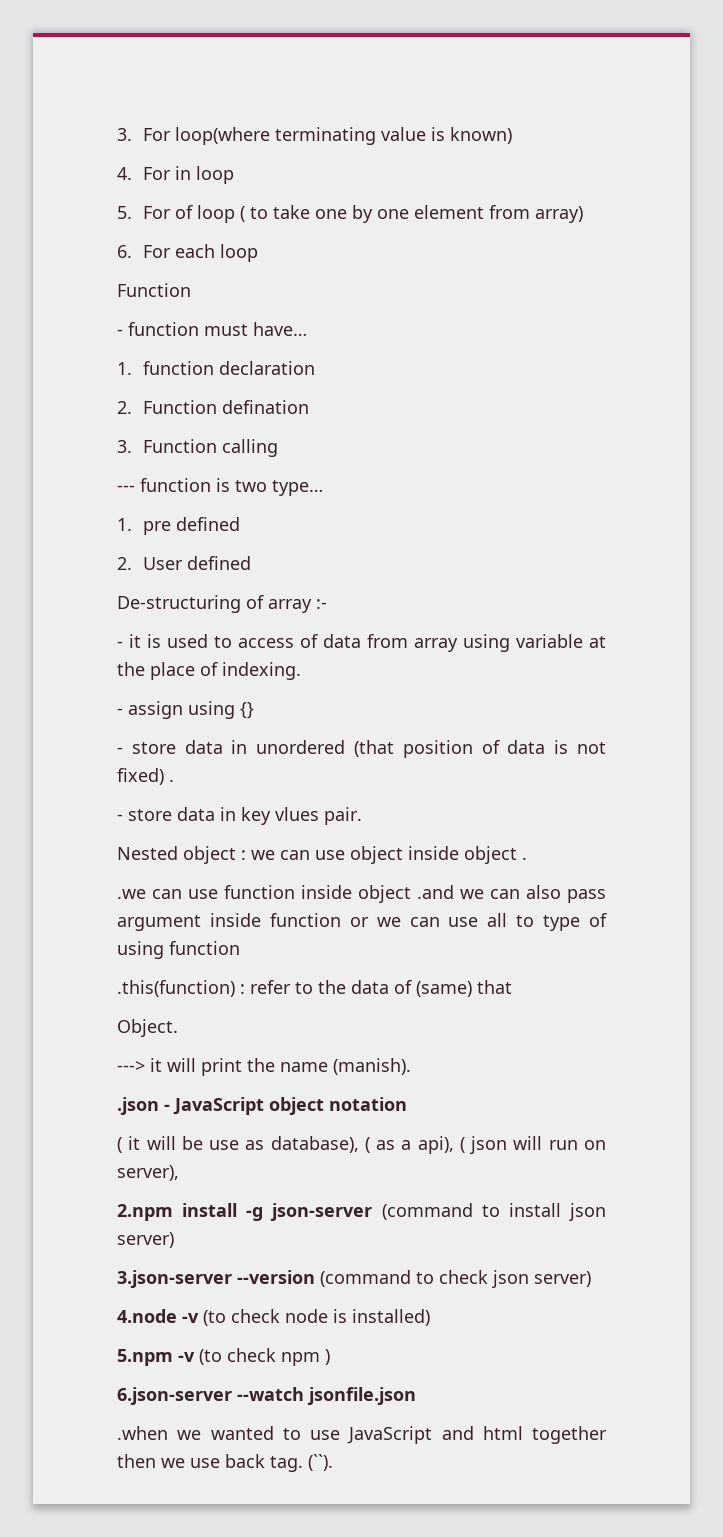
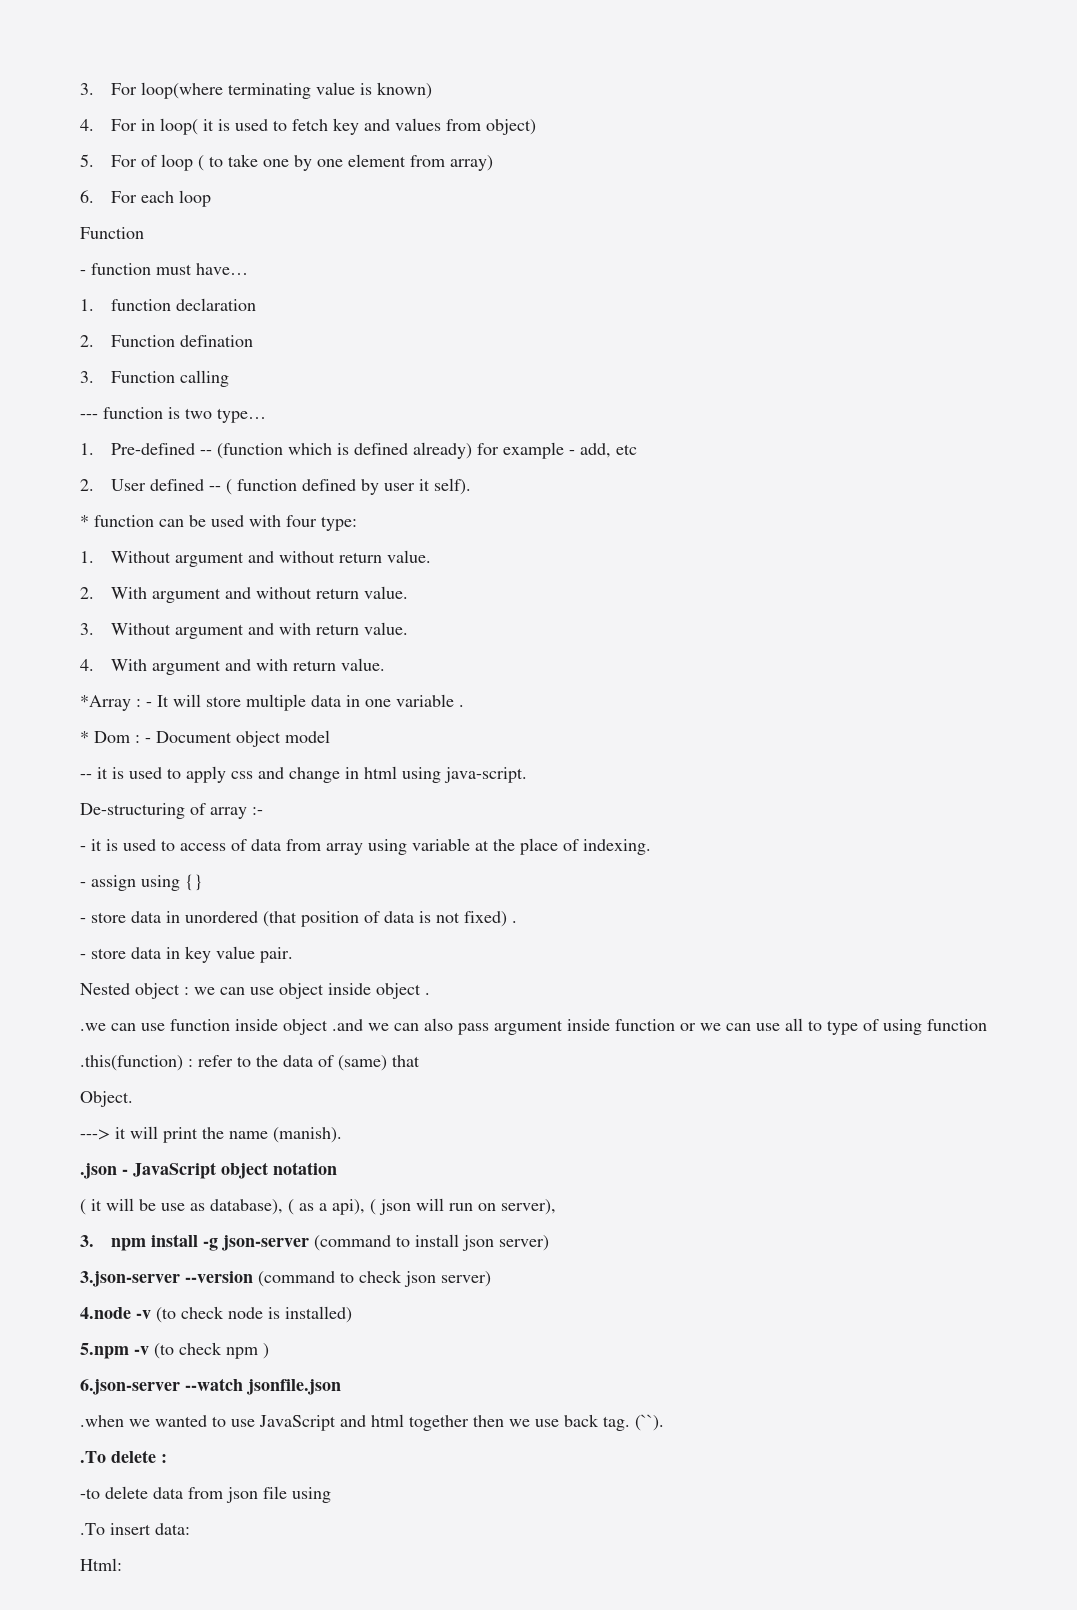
- 4. For in loop
+ 4. For in loop( it is used to fetch key and values from object)
- 1. pre defined
- 2. User defined
+ 1. Pre-defined -- (function which is defined already) for example - add, etc
+ 2. User defined -- ( function defined by user it self).
+ * function can be used with four type:
+ 1. Without argument and without return value.
+ 2. With argument and without return value.
+ 3. Without argument and with return value.
+ 4. With argument and with return value.
+ *Array : - It will store multiple data in one variable .
+ * Dom : - Document object model
+ -- it is used to apply css and change in html using java-script.
- - store data in key vlues pair.
+ - store data in key value pair.
- 2.npm install -g json-server (command to install json server)
+ 3. npm install -g json-server (command to install json server)
+ .To delete :
+ -to delete data from json file using
+ .To insert data:
+ Html:

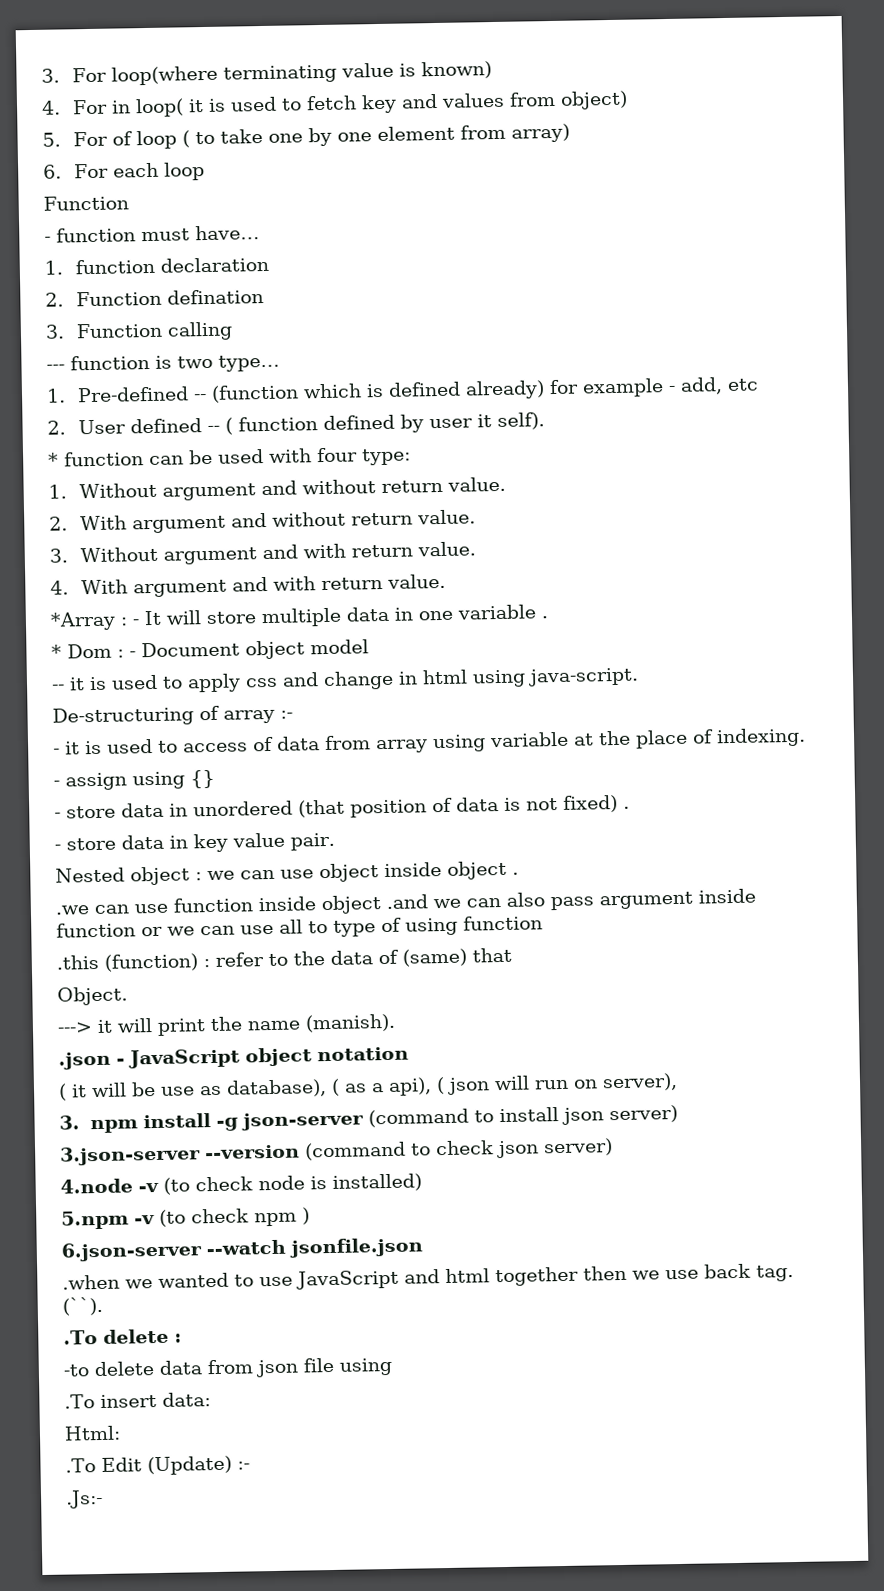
- .this(function) : refer to the data of (same) that
+ .this (function) : refer to the data of (same) that
+ .To Edit (Update) :-
+ .Js:-

